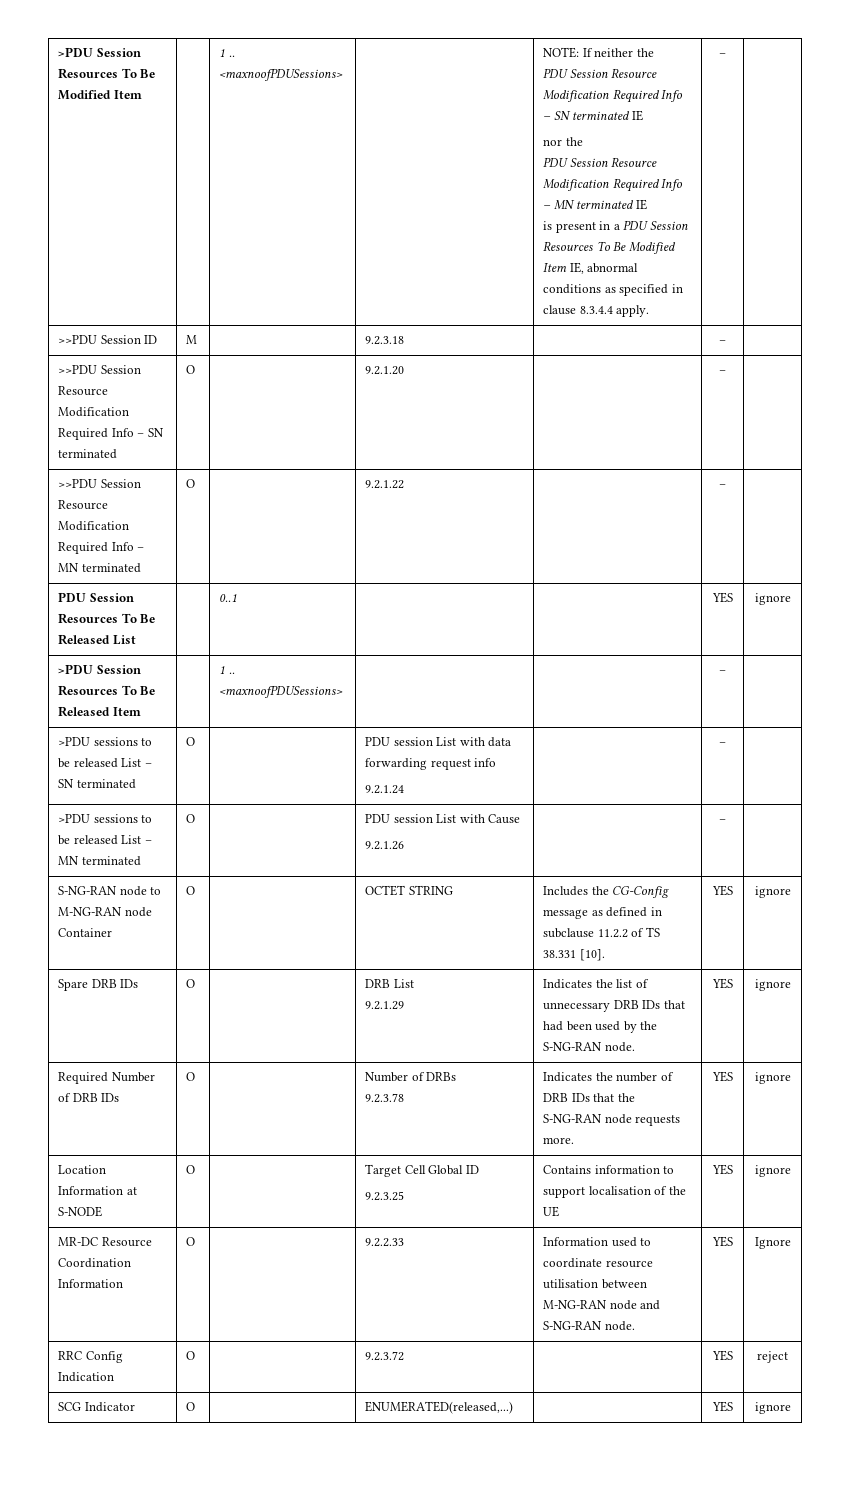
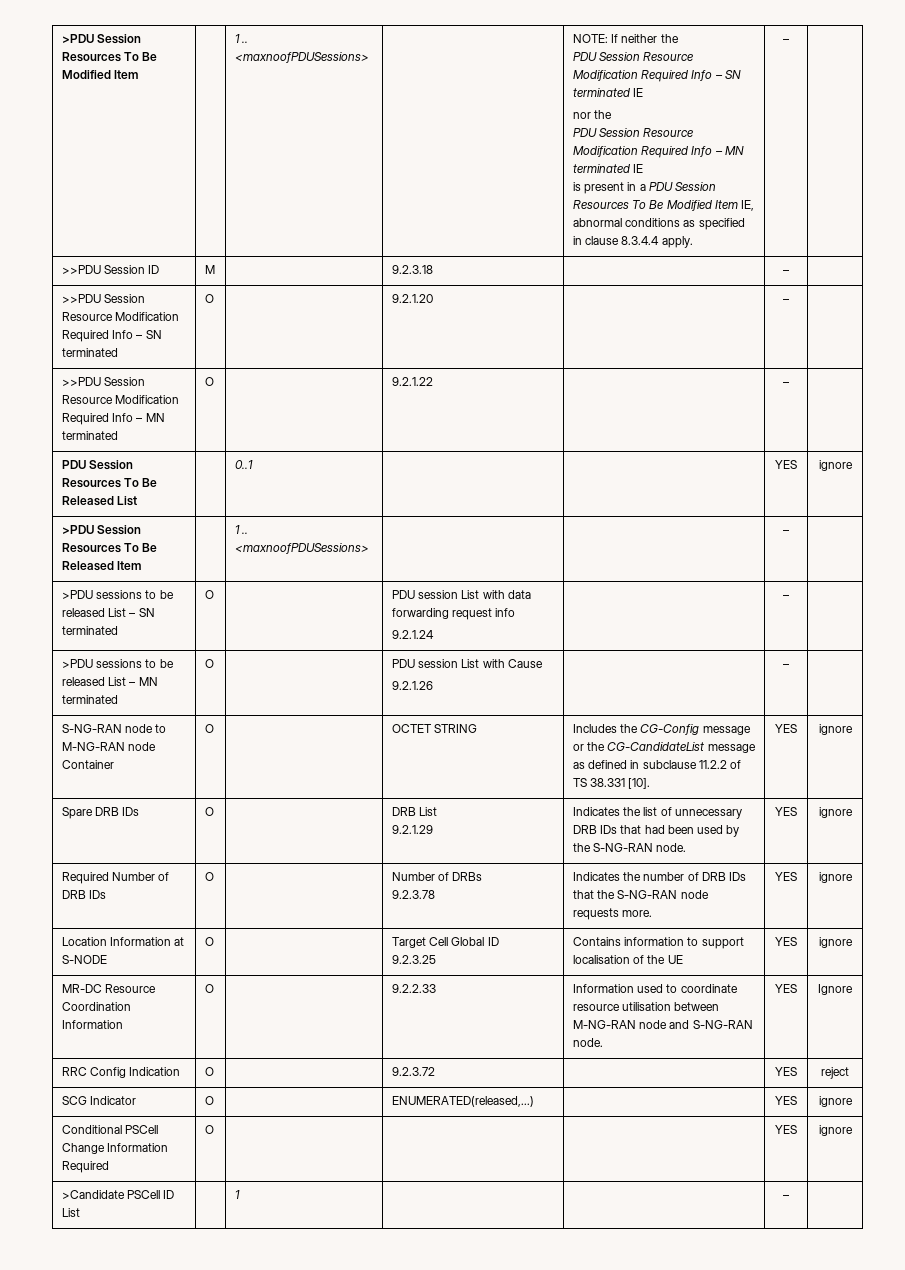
- S-NG-RAN node to M-NG-RAN node Container | O | | OCTET STRING | Includes the CG-Config message as defined in subclause 11.2.2 of TS 38.331 [10]. | YES | ignore
+ S-NG-RAN node to M-NG-RAN node Container | O | | OCTET STRING | Includes the CG-Config message or the CG-CandidateList message as defined in subclause 11.2.2 of TS 38.331 [10]. | YES | ignore
+ Conditional PSCell Change Information Required | O | | | | YES | ignore
+ >Candidate PSCell ID List | | 1 | | | – |

